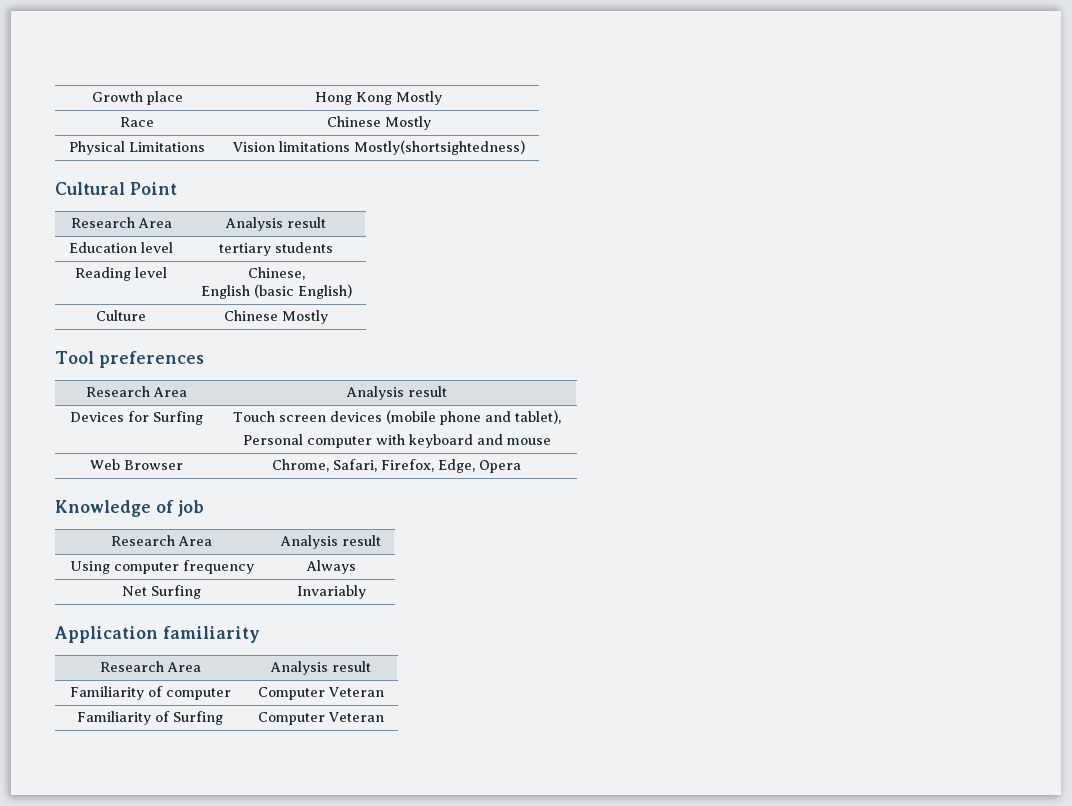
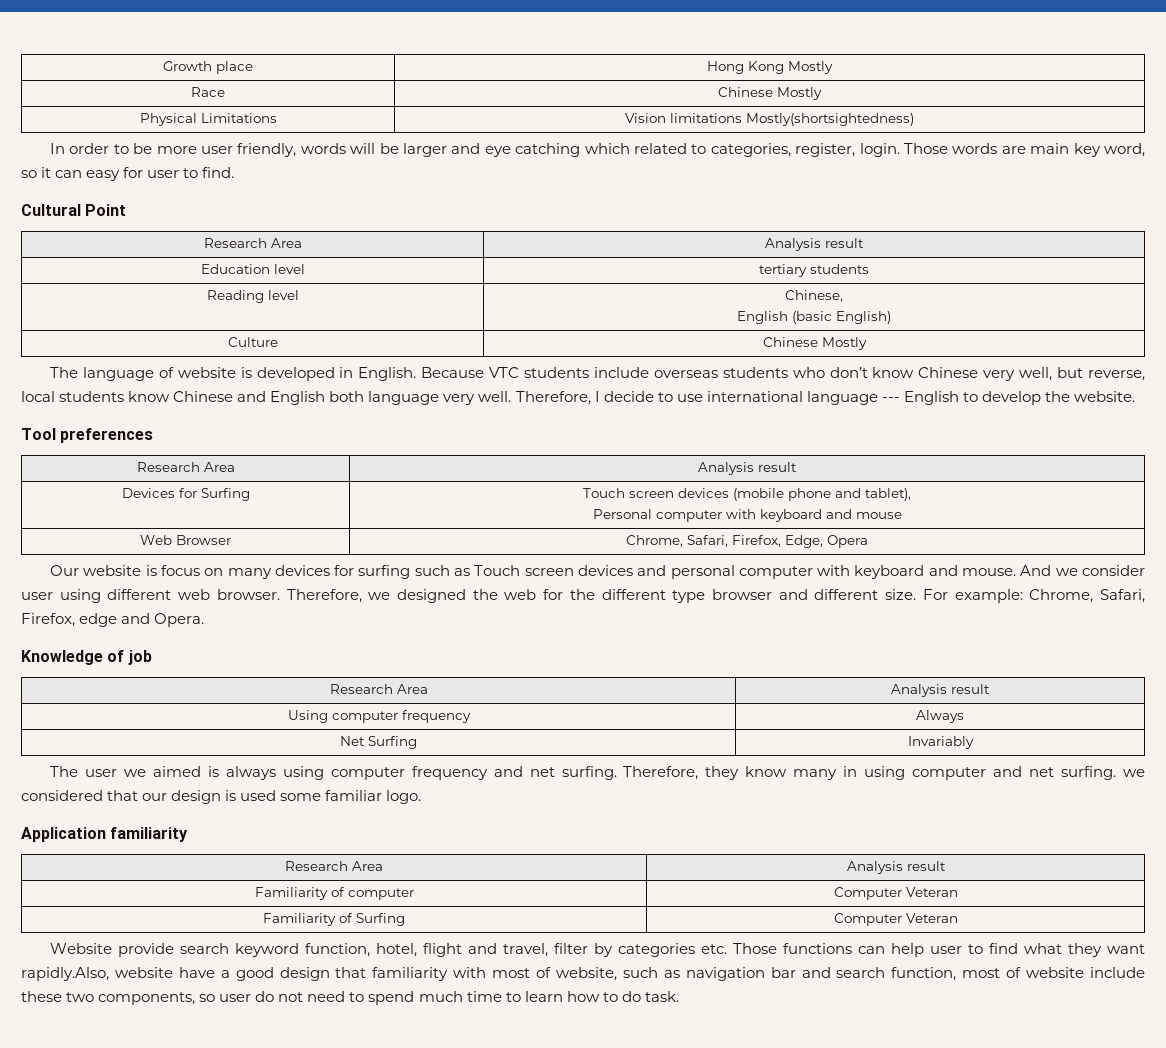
+ In order to be more user friendly, words will be larger and eye catching which related to categories, register, login. Those words are main key word, so it can easy for user to find.
+ The language of website is developed in English. Because VTC students include overseas students who don’t know Chinese very well, but reverse, local students know Chinese and English both language very well. Therefore, I decide to use international language --- English to develop the website.
+ Our website is focus on many devices for surfing such as Touch screen devices and personal computer with keyboard and mouse. And we consider user using different web browser. Therefore, we designed the web for the different type browser and different size. For example: Chrome, Safari, Firefox, edge and Opera.
+ The user we aimed is always using computer frequency and net surfing. Therefore, they know many in using computer and net surfing. we considered that our design is used some familiar logo.
+ Website provide search keyword function, hotel, flight and travel, filter by categories etc. Those functions can help user to find what they want rapidly.Also, website have a good design that familiarity with most of website, such as navigation bar and search function, most of website include these two components, so user do not need to spend much time to learn how to do task.

